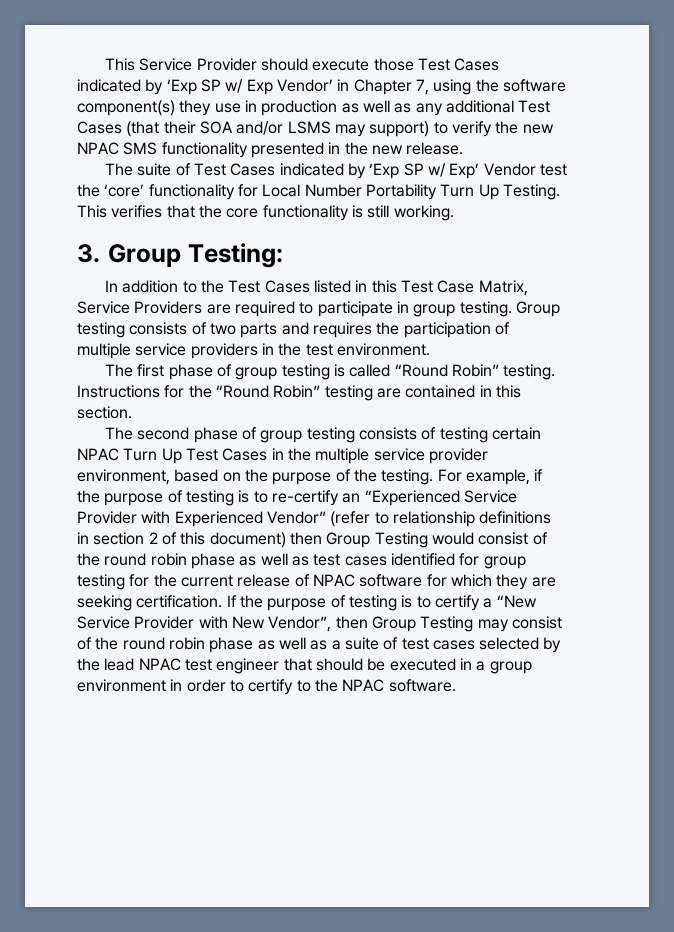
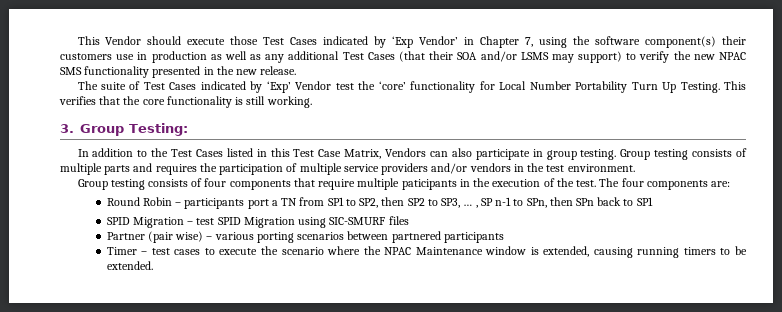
- This Service Provider should execute those Test Cases indicated by ‘Exp SP w/ Exp Vendor’ in Chapter 7, using the software component(s) they use in production as well as any additional Test Cases (that their SOA and/or LSMS may support) to verify the new NPAC SMS functionality presented in the new release.
+ This Vendor should execute those Test Cases indicated by ‘Exp Vendor’ in Chapter 7, using the software component(s) their customers use in production as well as any additional Test Cases (that their SOA and/or LSMS may support) to verify the new NPAC SMS functionality presented in the new release.
- The suite of Test Cases indicated by ‘Exp SP w/ Exp’ Vendor test the ‘core’ functionality for Local Number Portability Turn Up Testing.
+ The suite of Test Cases indicated by ‘Exp’ Vendor test the ‘core’ functionality for Local Number Portability Turn Up Testing.
- In addition to the Test Cases listed in this Test Case Matrix, Service Providers are required to participate in group testing.
+ In addition to the Test Cases listed in this Test Case Matrix, Vendors can also participate in group testing.
- Group testing consists of two parts and requires the participation of multiple service providers in the test environment.
+ Group testing consists of multiple parts and requires the participation of multiple service providers and/or vendors in the test environment.
- The first phase of group testing is called “Round Robin” testing. Instructions for the “Round Robin” testing are contained in this section.
- The second phase of group testing consists of testing certain NPAC Turn Up Test Cases in the multiple service provider environment, based on the purpose of the testing. For example, if the purpose of testing is to re-certify an “Experienced Service Provider with Experienced Vendor” (refer to relationship definitions in section 2 of this document) then Group Testing would consist of the round robin phase as well as test cases identified for group testing for the current release of NPAC software for which they are seeking certification. If the purpose of testing is to certify a “New Service Provider with New Vendor”, then Group Testing may consist of the round robin phase as well as a suite of test cases selected by the lead NPAC test engineer that should be executed in a group environment in order to certify to the NPAC software.
+ Group testing consists of four components that require multiple paticipants in the execution of the test. The four components are:
+ Round Robin – participants port a TN from SP1 to SP2, then SP2 to SP3, … , SP n-1 to SPn, then SPn back to SP1
+ SPID Migration – test SPID Migration using SIC-SMURF files
+ Partner (pair wise) – various porting scenarios between partnered participants
+ Timer – test cases to execute the scenario where the NPAC Maintenance window is extended, causing running timers to be extended.

